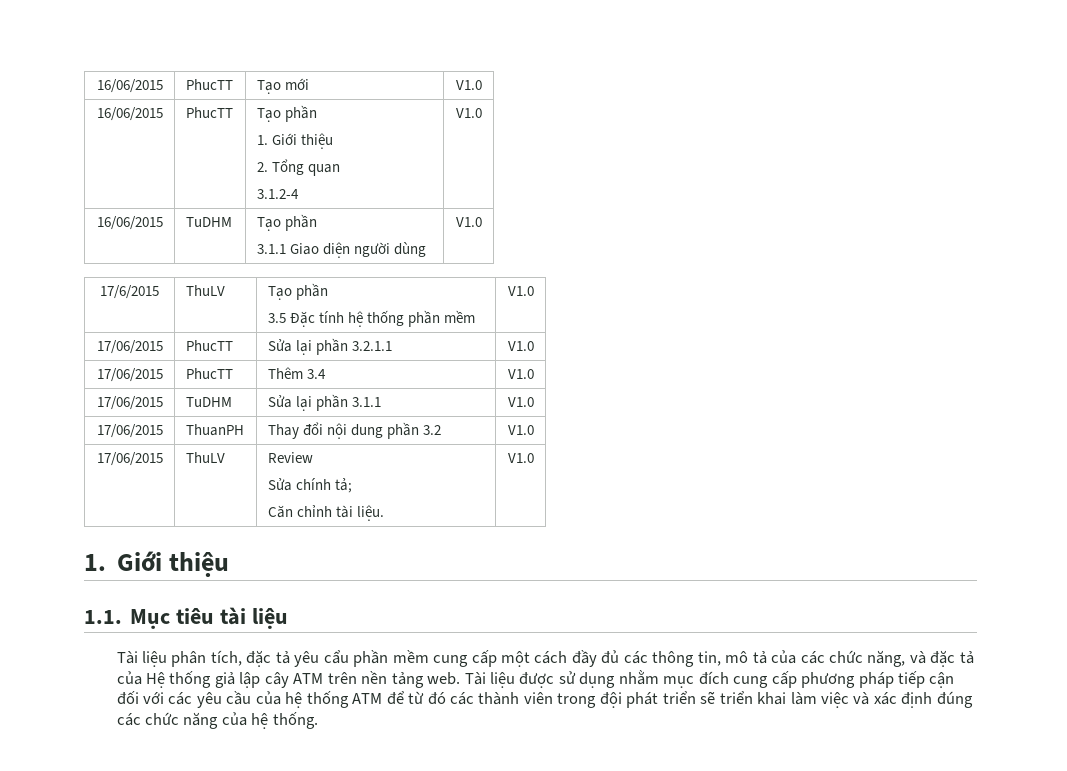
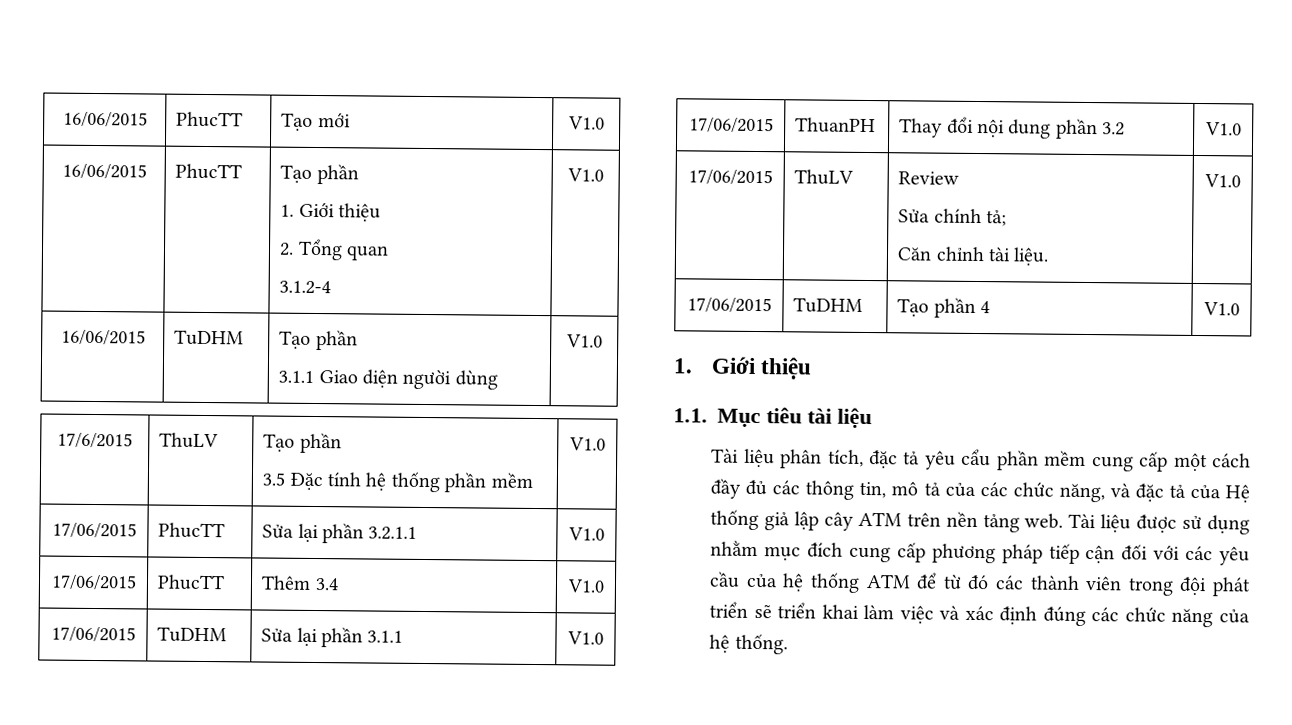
+ 17/06/2015 | TuDHM | Tạo phần 4 | V1.0

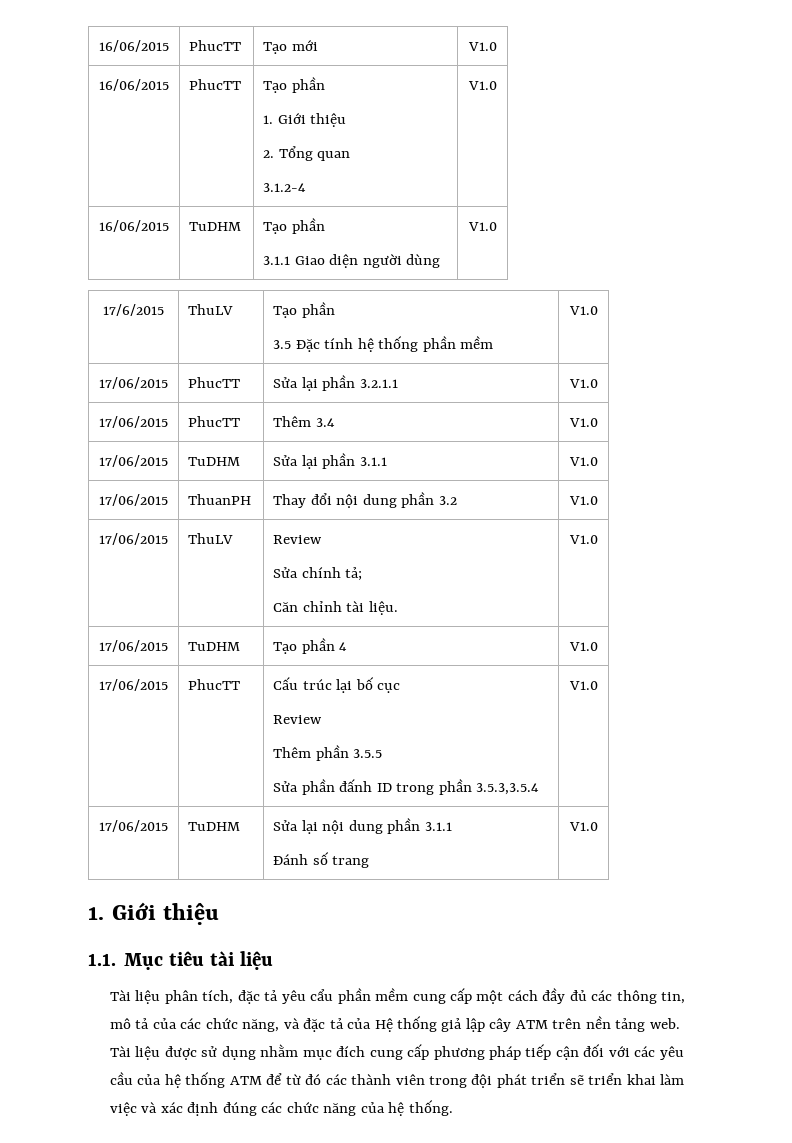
+ 17/06/2015 | PhucTT | Cấu trúc lại bố cục
+ Review
+ Thêm phần 3.5.5
+ Sửa phần đấnh ID trong phần 3.5.3,3.5.4 | V1.0
+ 17/06/2015 | TuDHM | Sửa lại nội dung phần 3.1.1
+ Đánh số trang | V1.0

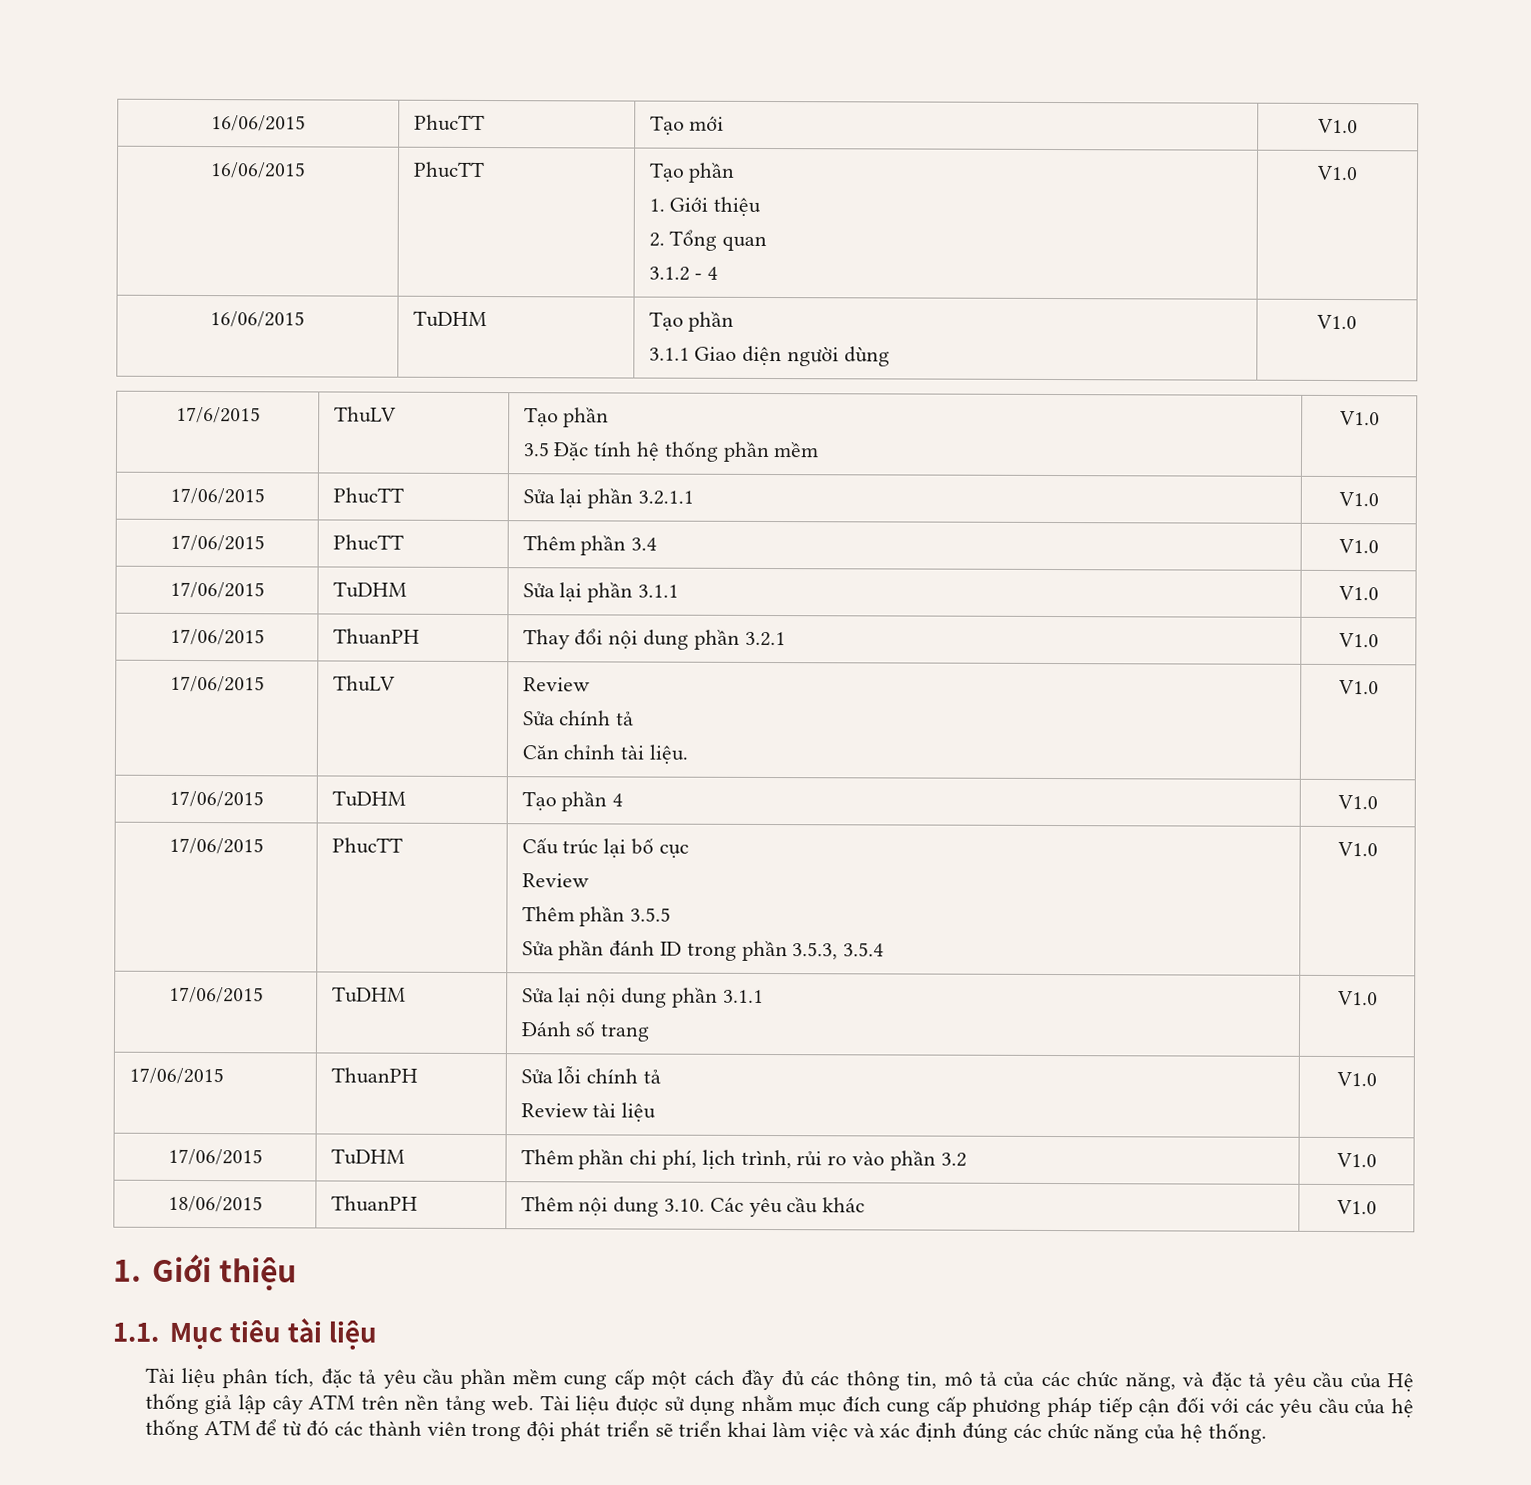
  16/06/2015 | PhucTT | Tạo phần
  1. Giới thiệu
  2. Tổng quan
- 3.1.2-4 | V1.0
+ 3.1.2 - 4 | V1.0
- 17/06/2015 | PhucTT | Thêm 3.4 | V1.0
+ 17/06/2015 | PhucTT | Thêm phần 3.4 | V1.0
- 17/06/2015 | ThuanPH | Thay đổi nội dung phần 3.2 | V1.0
+ 17/06/2015 | ThuanPH | Thay đổi nội dung phần 3.2.1 | V1.0
  17/06/2015 | ThuLV | Review
- Sửa chính tả;
+ Sửa chính tả
  17/06/2015 | PhucTT | Cấu trúc lại bố cục
  Review
  Thêm phần 3.5.5
- Sửa phần đấnh ID trong phần 3.5.3,3.5.4 | V1.0
+ Sửa phần đánh ID trong phần 3.5.3, 3.5.4 | V1.0
+ 17/06/2015 | ThuanPH | Sửa lỗi chính tả
+ Review tài liệu | V1.0
+ 17/06/2015 | TuDHM | Thêm phần chi phí, lịch trình, rủi ro vào phần 3.2 | V1.0
+ 18/06/2015 | ThuanPH | Thêm nội dung 3.10. Các yêu cầu khác | V1.0
- Tài liệu phân tích, đặc tả yêu cẩu phần mềm cung cấp một cách đầy đủ các thông tin, mô tả của các chức năng, và đặc tả của Hệ thống giả lập cây ATM trên nền tảng web.
+ Tài liệu phân tích, đặc tả yêu cầu phần mềm cung cấp một cách đầy đủ các thông tin, mô tả của các chức năng, và đặc tả yêu cầu của Hệ thống giả lập cây ATM trên nền tảng web.

